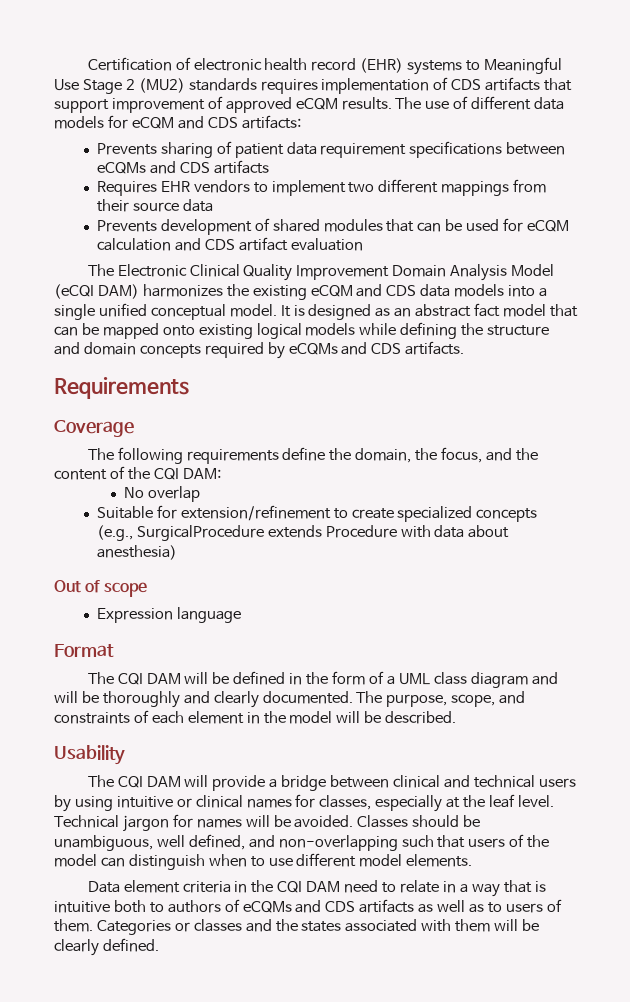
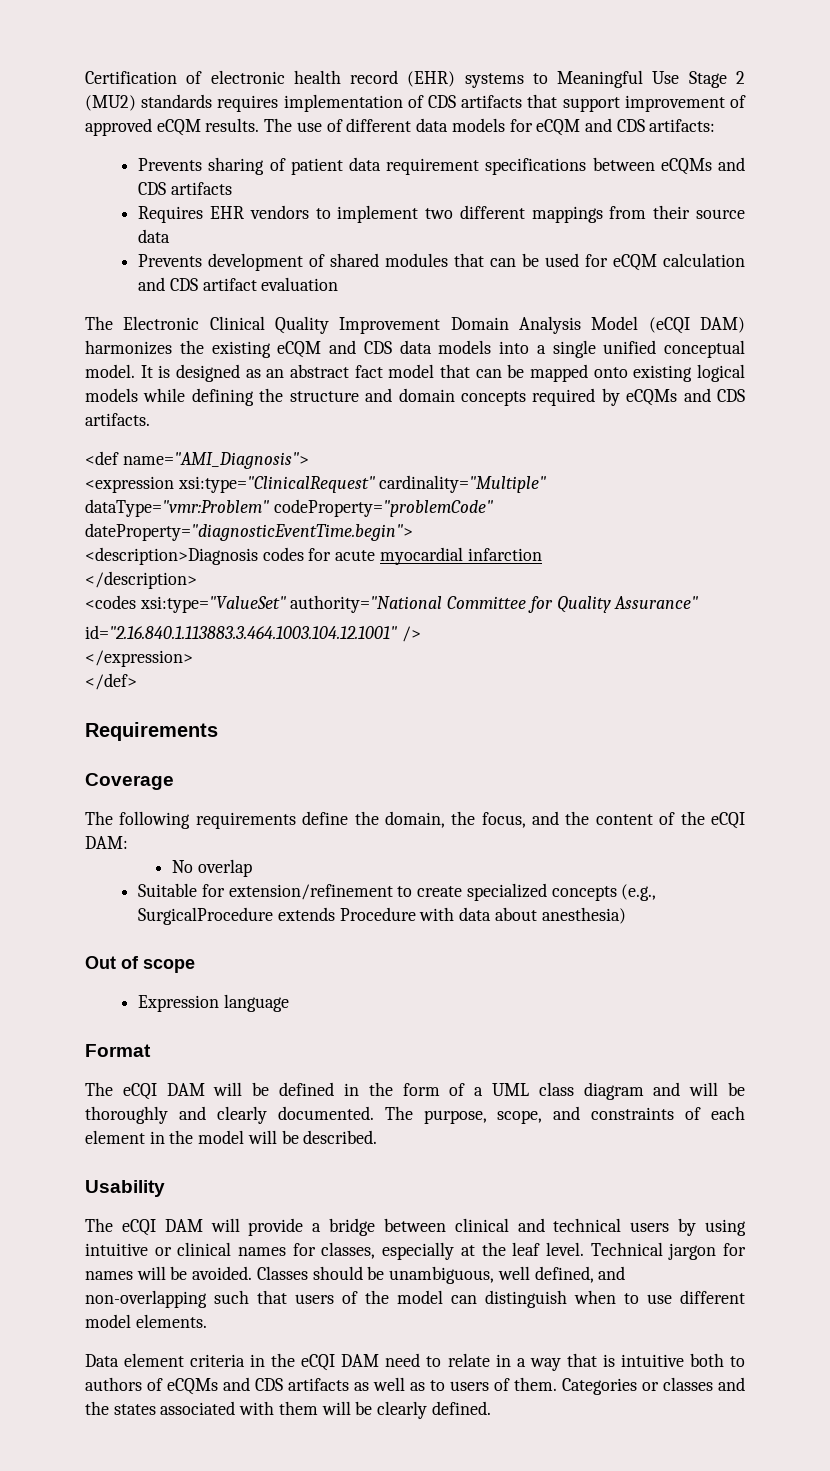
+ <def name="AMI_Diagnosis">
+ <expression xsi:type="ClinicalRequest" cardinality="Multiple"
+ dataType="vmr:Problem" codeProperty="problemCode" dateProperty="diagnosticEventTime.begin">
+ <description>Diagnosis codes for acute myocardial infarction
+ </description>
+ <codes xsi:type="ValueSet" authority="National Committee for Quality Assurance"
+ id="2.16.840.1.113883.3.464.1003.104.12.1001" />
+ </expression>
+ </def>
- The following requirements define the domain, the focus, and the content of the CQI DAM:
+ The following requirements define the domain, the focus, and the content of the eCQI DAM:
- The CQI DAM will be defined in the form of a UML class diagram and will be thoroughly and clearly documented.
+ The eCQI DAM will be defined in the form of a UML class diagram and will be thoroughly and clearly documented.
- The CQI DAM will provide a bridge between clinical and technical users by using intuitive or clinical names for classes, especially at the leaf level.
+ The eCQI DAM will provide a bridge between clinical and technical users by using intuitive or clinical names for classes, especially at the leaf level.
- Data element criteria in the CQI DAM need to relate in a way that is intuitive both to authors of eCQMs and CDS artifacts as well as to users of them.
+ Data element criteria in the eCQI DAM need to relate in a way that is intuitive both to authors of eCQMs and CDS artifacts as well as to users of them.

